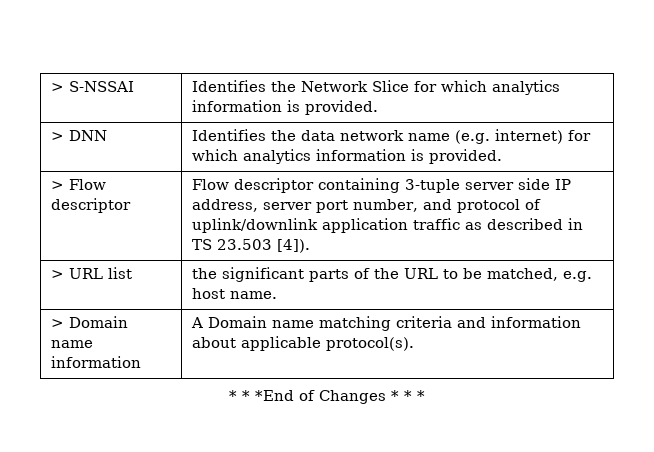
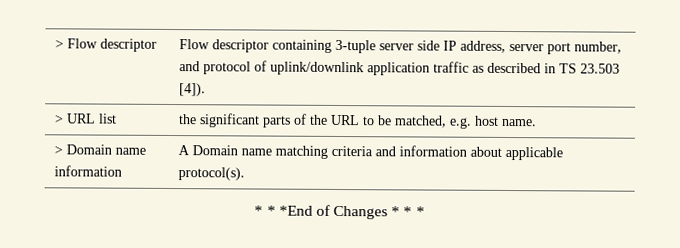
- > S-NSSAI | Identifies the Network Slice for which analytics information is provided.
- > DNN | Identifies the data network name (e.g. internet) for which analytics information is provided.

